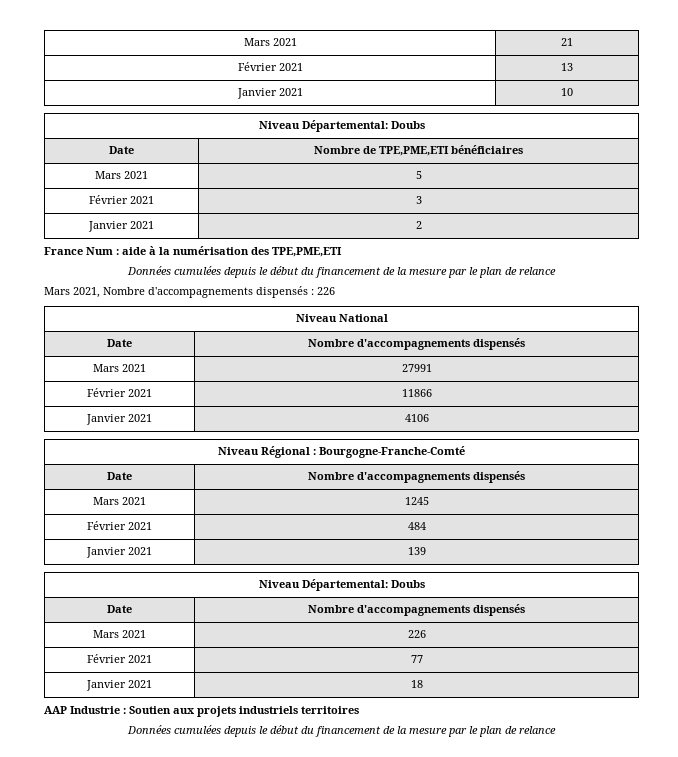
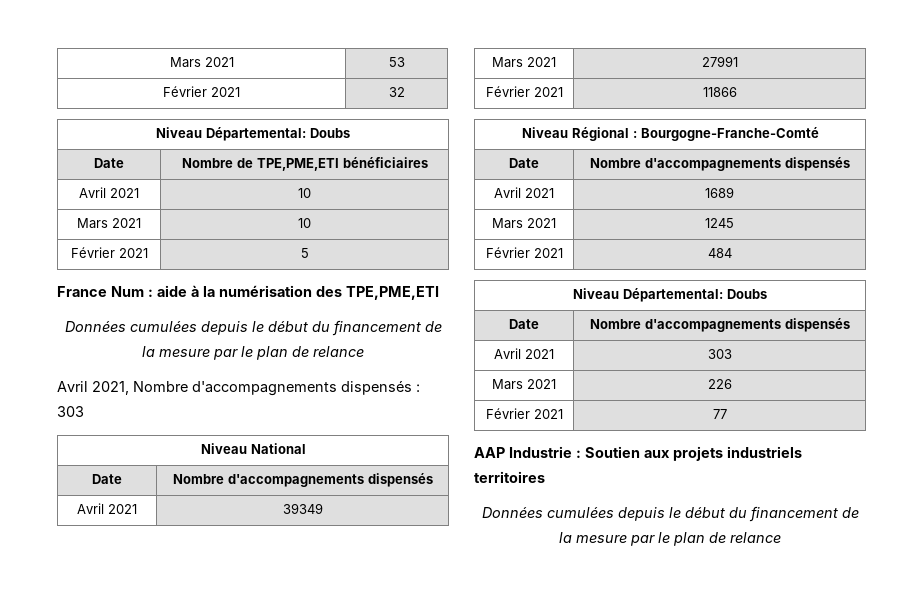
- Mars 2021 | 21
- Février 2021 | 13
- Janvier 2021 | 10
+ Mars 2021 | 53
+ Février 2021 | 32
- Mars 2021 | 5
- Février 2021 | 3
- Janvier 2021 | 2
+ Avril 2021 | 10
+ Mars 2021 | 10
+ Février 2021 | 5
- Mars 2021, Nombre d'accompagnements dispensés : 226
+ Avril 2021, Nombre d'accompagnements dispensés : 303
+ Avril 2021 | 39349
- Janvier 2021 | 4106
+ Avril 2021 | 1689
- Janvier 2021 | 139
+ Avril 2021 | 303
- Janvier 2021 | 18

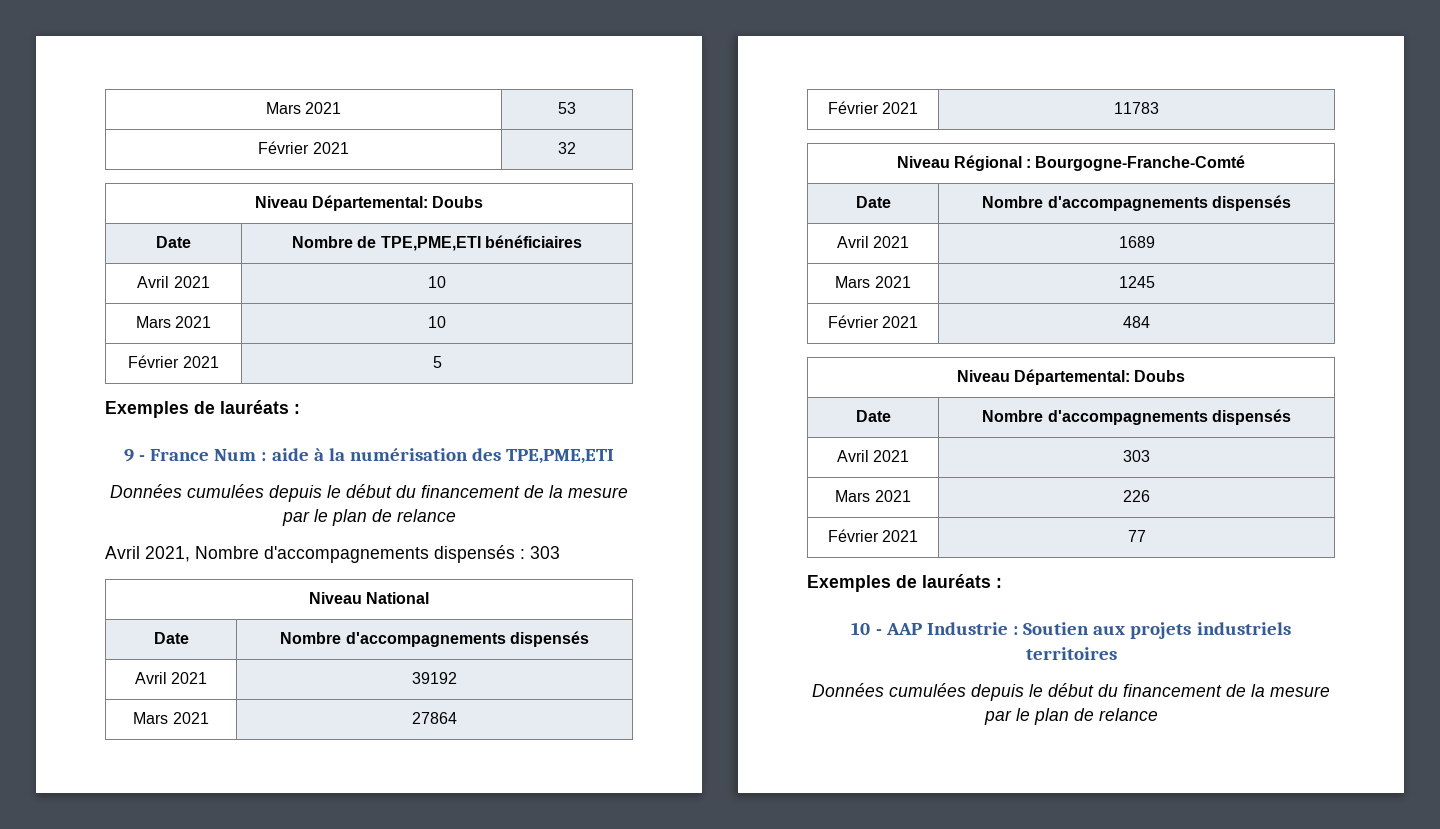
  Février 2021 | 5
- France Num : aide à la numérisation des TPE,PME,ETI
+ Exemples de lauréats :
+ 9 - France Num : aide à la numérisation des TPE,PME,ETI
- Avril 2021 | 39349
- Mars 2021 | 27991
- Février 2021 | 11866
+ Avril 2021 | 39192
+ Mars 2021 | 27864
+ Février 2021 | 11783
  Février 2021 | 77
- AAP Industrie : Soutien aux projets industriels territoires
+ Exemples de lauréats :
+ 10 - AAP Industrie : Soutien aux projets industriels territoires

